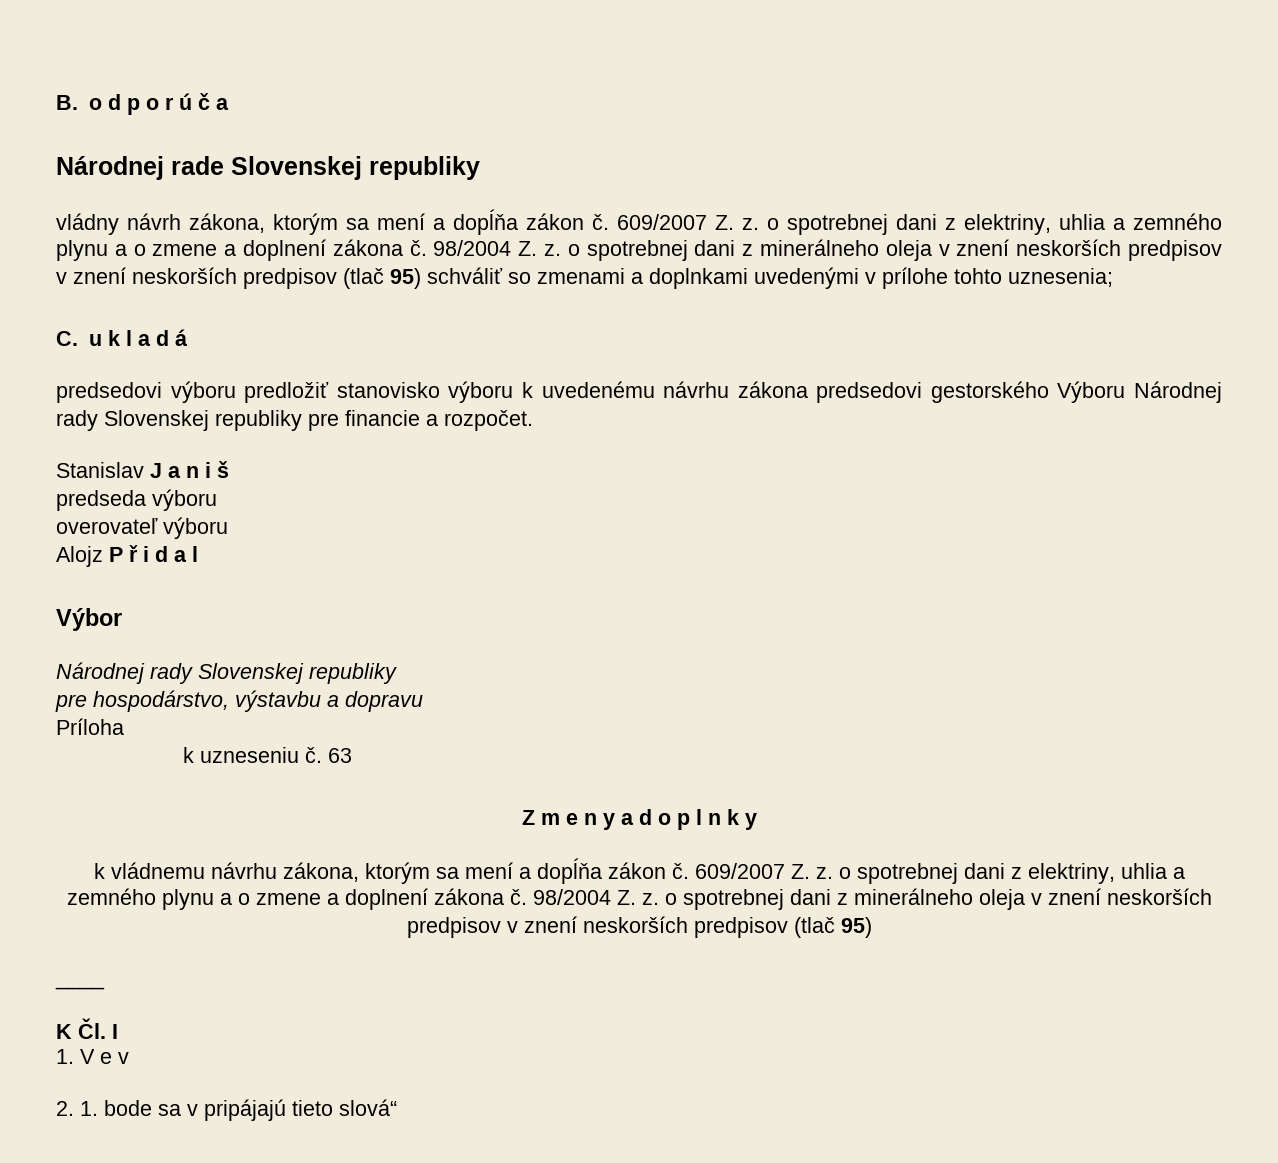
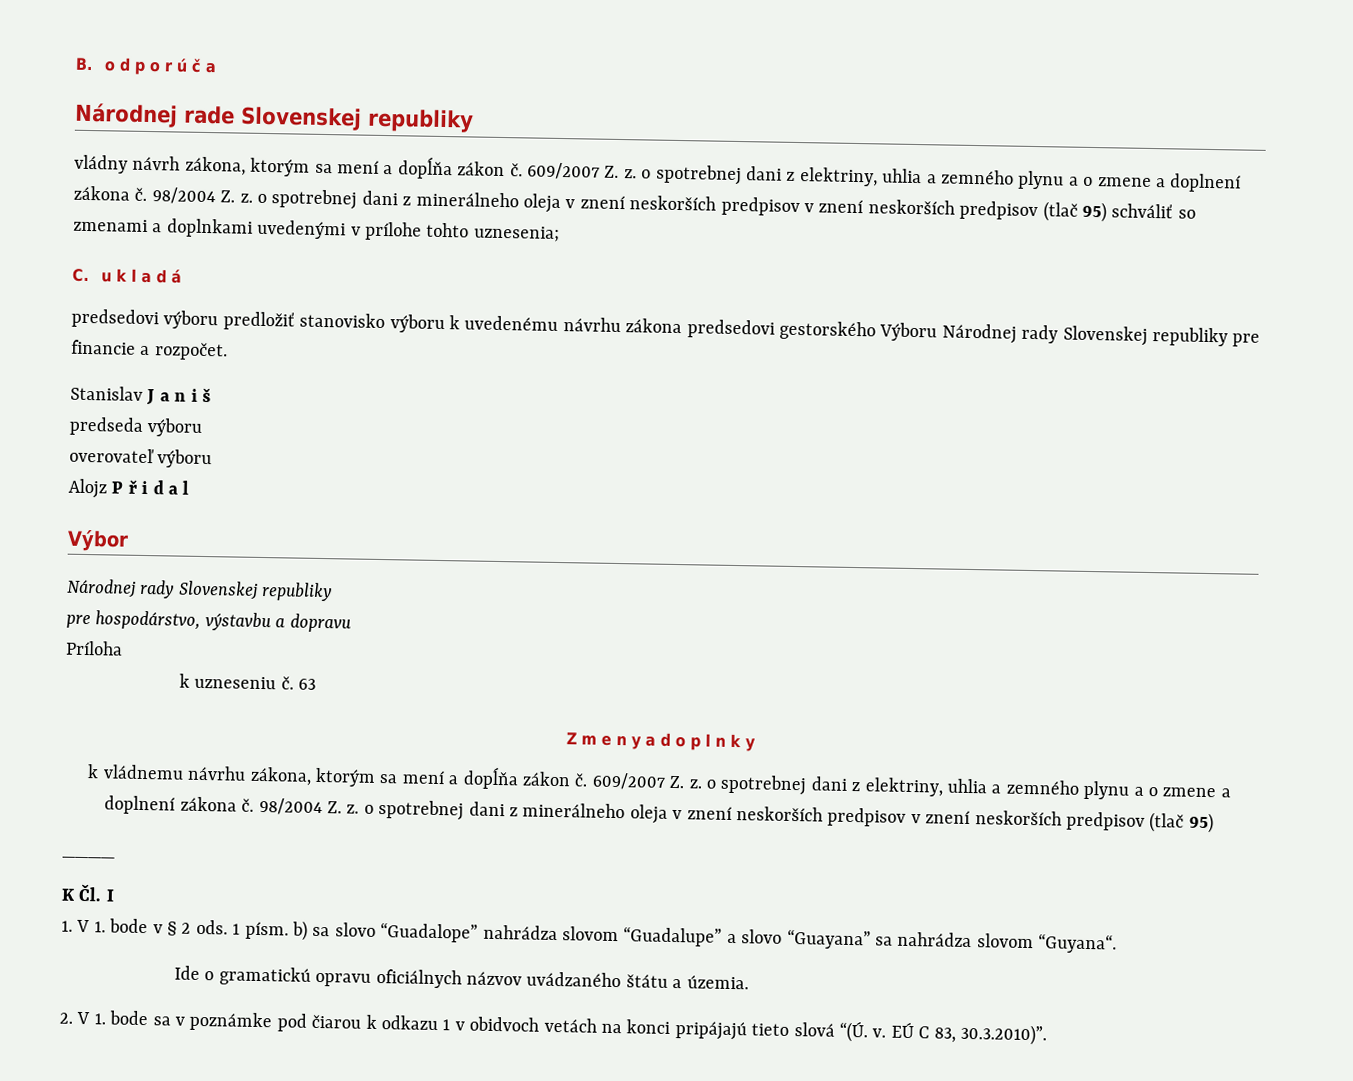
- 1. V e v
+ 1. V 1. bode v § 2 ods. 1 písm. b) sa slovo “Guadalope” nahrádza slovom “Guadalupe” a slovo “Guayana” sa nahrádza slovom “Guyana“.
+ Ide o gramatickú opravu oficiálnych názvov uvádzaného štátu a územia.
- 2. 1. bode sa v pripájajú tieto slová“
+ 2. V 1. bode sa v poznámke pod čiarou k odkazu 1 v obidvoch vetách na konci pripájajú tieto slová “(Ú. v. EÚ C 83, 30.3.2010)”.

